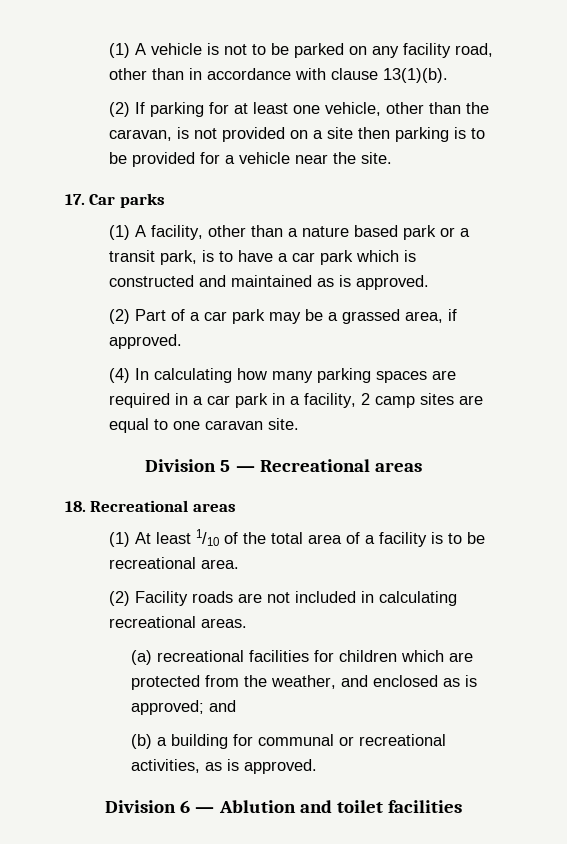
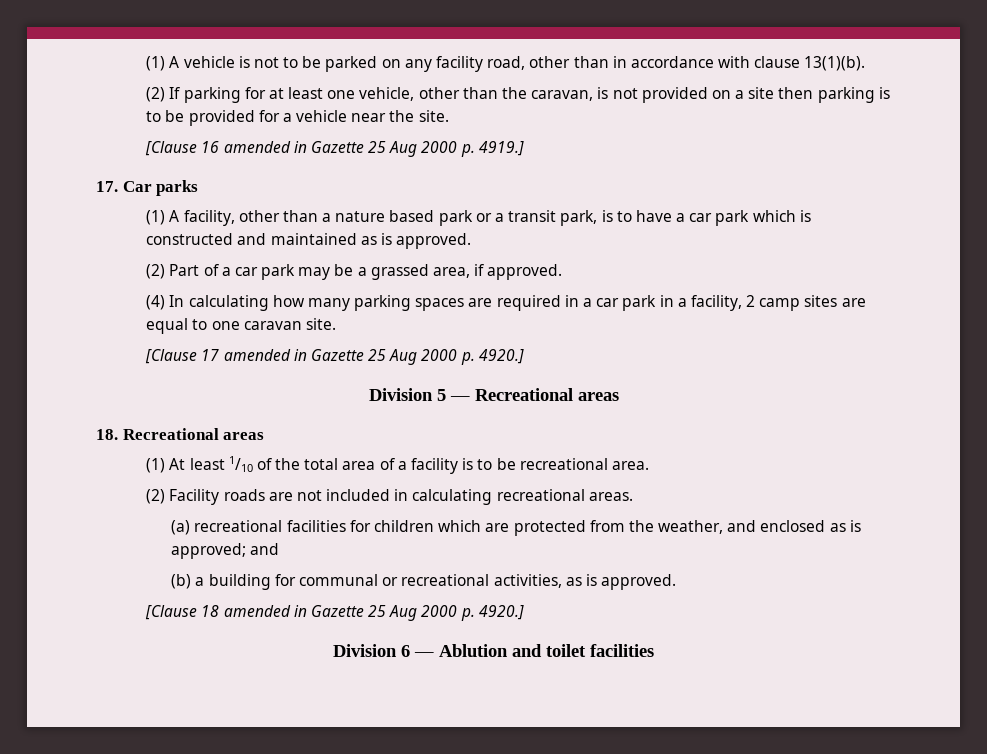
+ [Clause 16 amended in Gazette 25 Aug 2000 p. 4919.]
+ [Clause 17 amended in Gazette 25 Aug 2000 p. 4920.]
+ [Clause 18 amended in Gazette 25 Aug 2000 p. 4920.]

